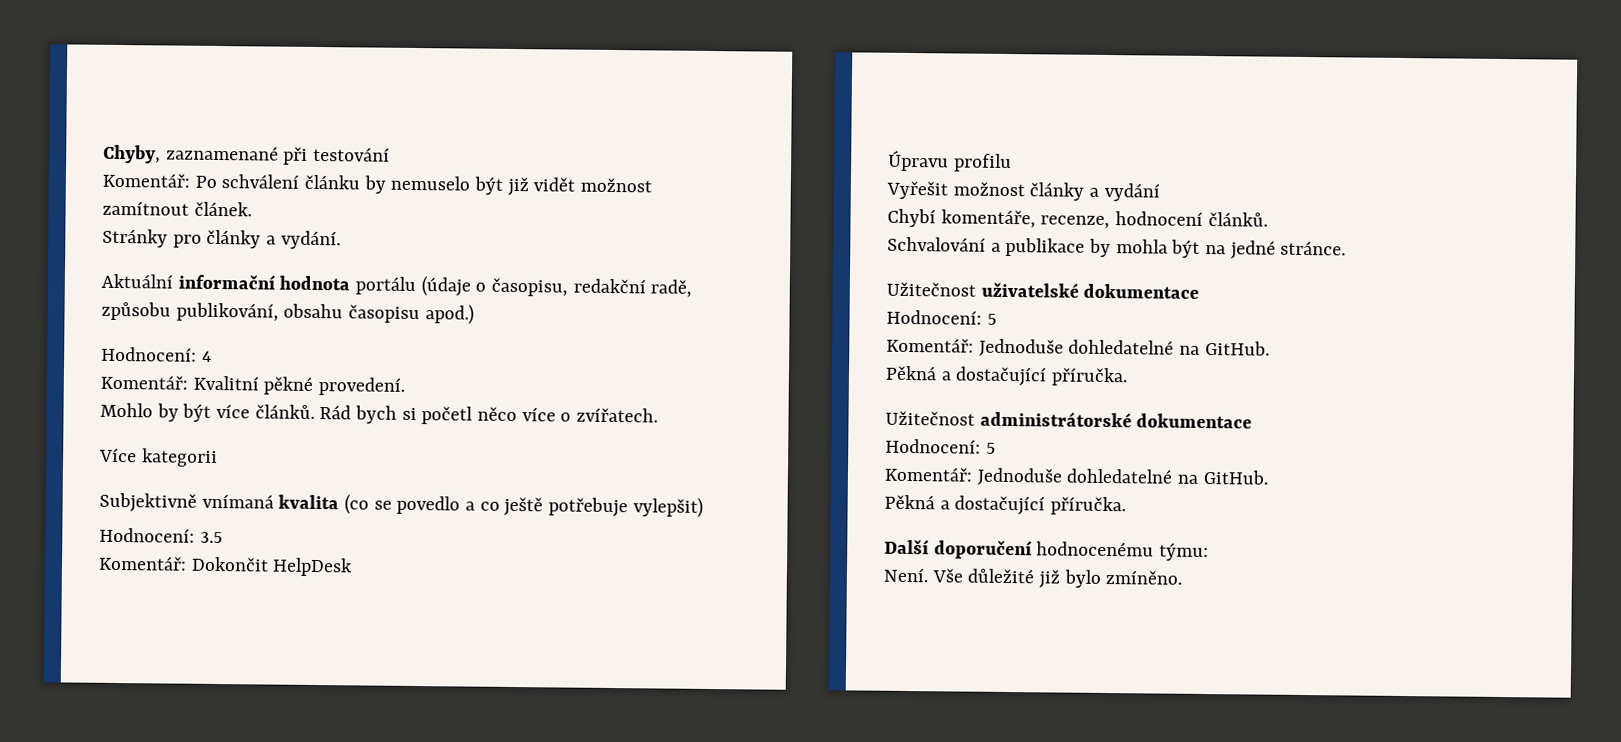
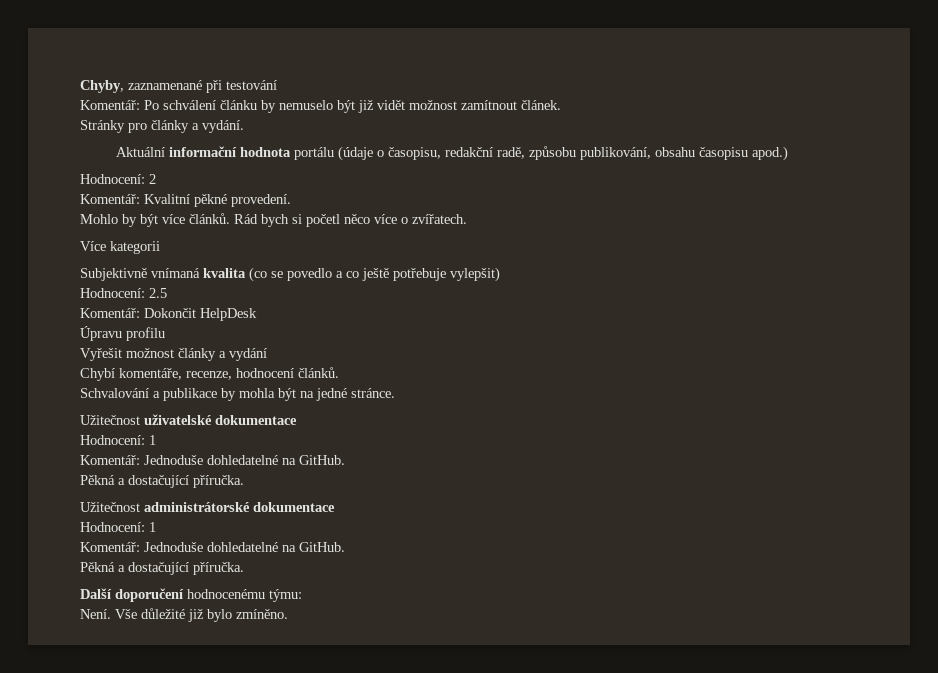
- Hodnocení: 4
+ Hodnocení: 2
- Hodnocení: 3.5
+ Hodnocení: 2.5
  Užitečnost uživatelské dokumentace
- Hodnocení: 5
+ Hodnocení: 1
  Užitečnost administrátorské dokumentace
- Hodnocení: 5
+ Hodnocení: 1

